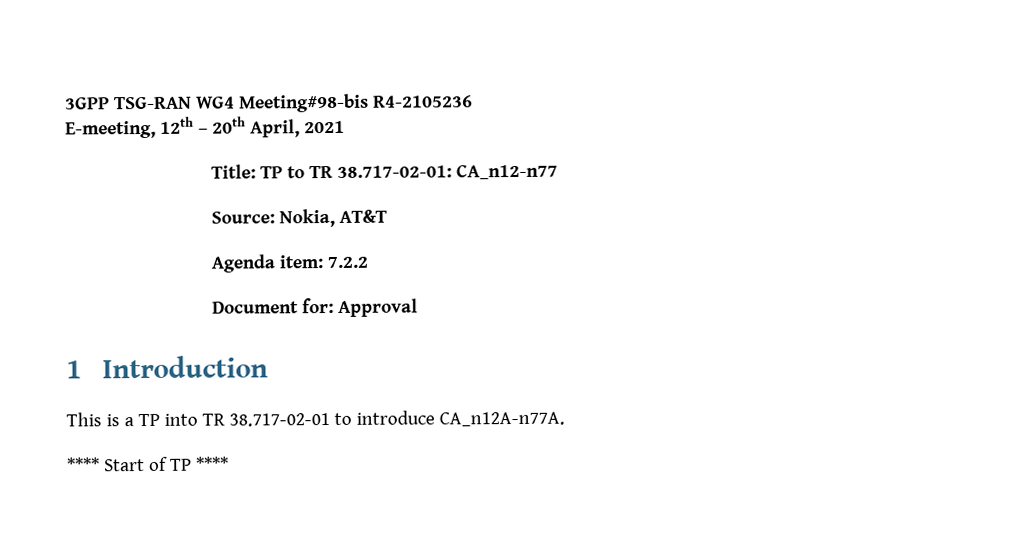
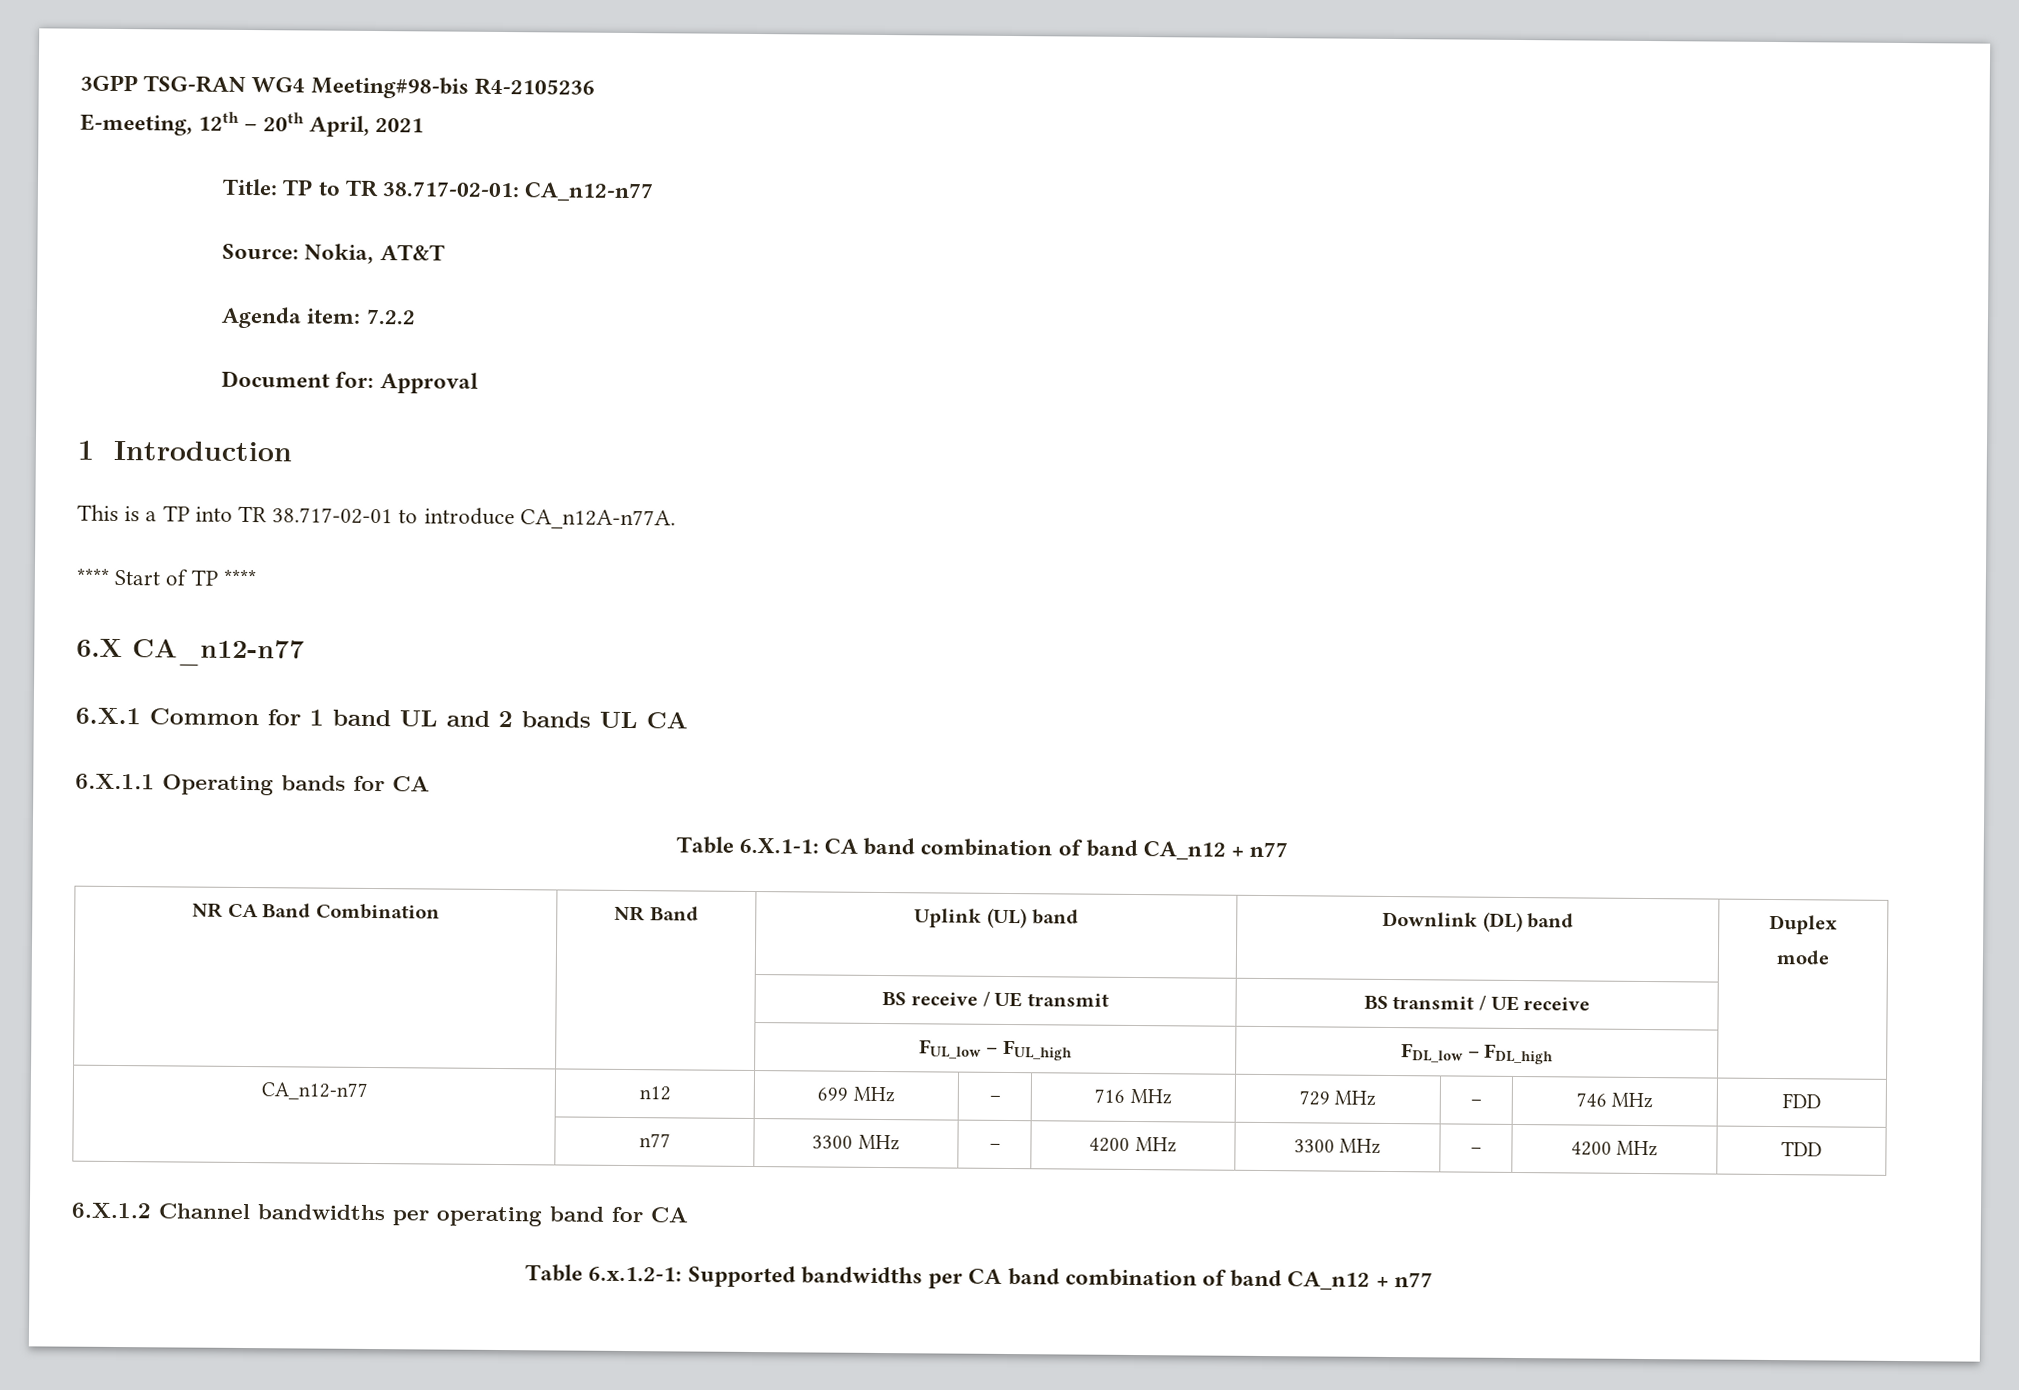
+ 6.X CA_n12-n77
+ 6.X.1 Common for 1 band UL and 2 bands UL CA
+ 6.X.1.1 Operating bands for CA
+ Table 6.X.1-1: CA band combination of band CA_n12 + n77
+ NR CA Band Combination | NR Band | Uplink (UL) band | Downlink (DL) band | Duplex
+ mode
+ | | BS receive / UE transmit | BS transmit / UE receive |
+ | | FUL_low – FUL_high | FDL_low – FDL_high |
+ CA_n12-n77 | n12 | 699 MHz | – | 716 MHz | 729 MHz | – | 746 MHz | FDD
+ | n77 | 3300 MHz | – | 4200 MHz | 3300 MHz | – | 4200 MHz | TDD
+ 6.X.1.2 Channel bandwidths per operating band for CA
+ Table 6.x.1.2-1: Supported bandwidths per CA band combination of band CA_n12 + n77

